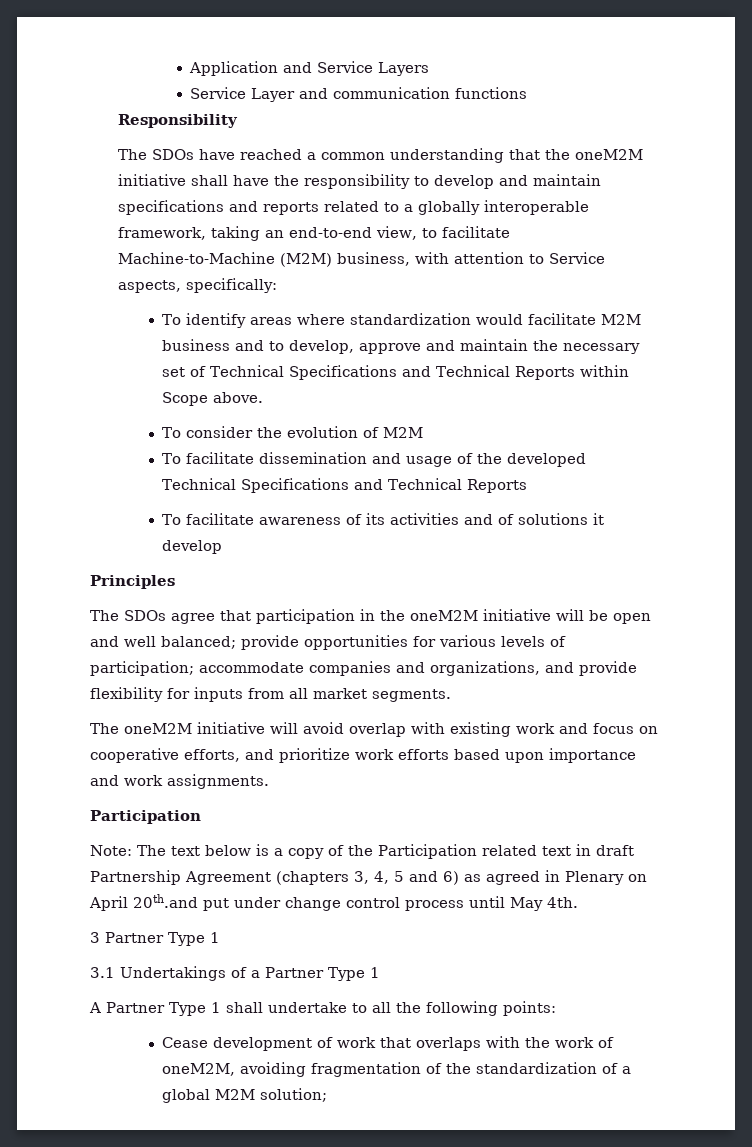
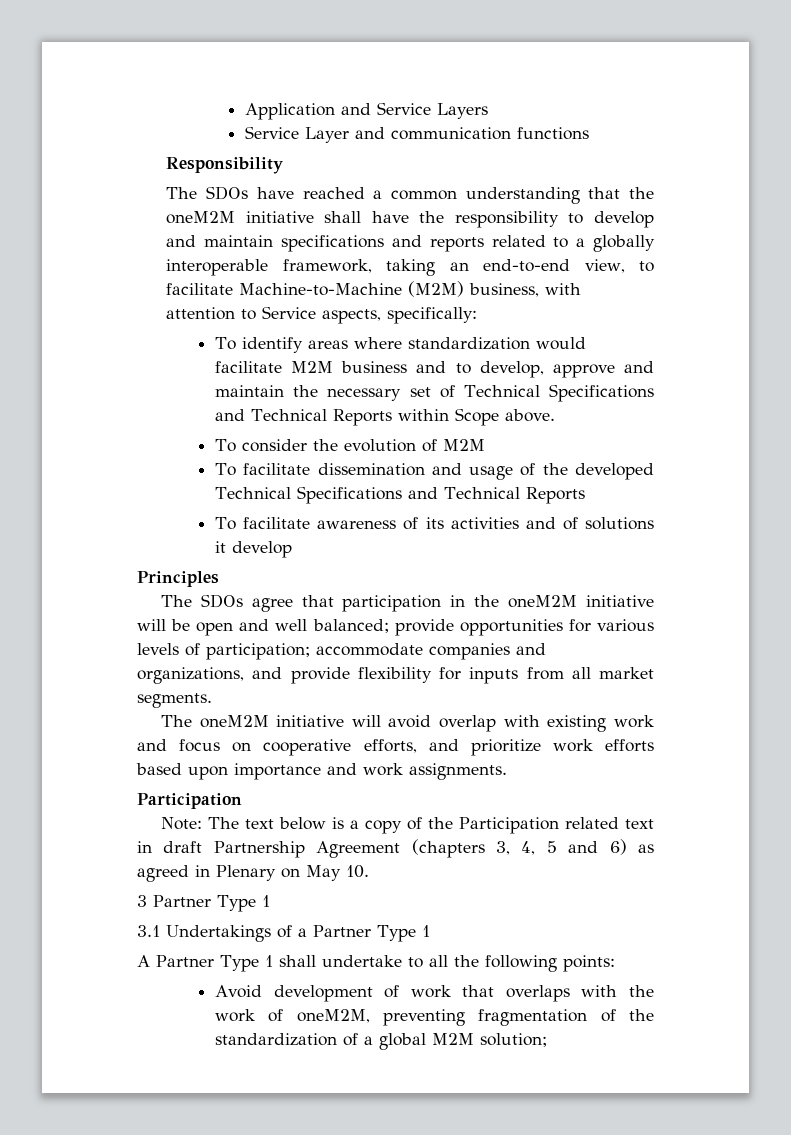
- Note: The text below is a copy of the Participation related text in draft Partnership Agreement (chapters 3, 4, 5 and 6) as agreed in Plenary on April 20th.and put under change control process until May 4th.
+ Note: The text below is a copy of the Participation related text in draft Partnership Agreement (chapters 3, 4, 5 and 6) as agreed in Plenary on May 10.
- Cease development of work that overlaps with the work of oneM2M, avoiding fragmentation of the standardization of a global M2M solution;
+ Avoid development of work that overlaps with the work of oneM2M, preventing fragmentation of the standardization of a global M2M solution;

